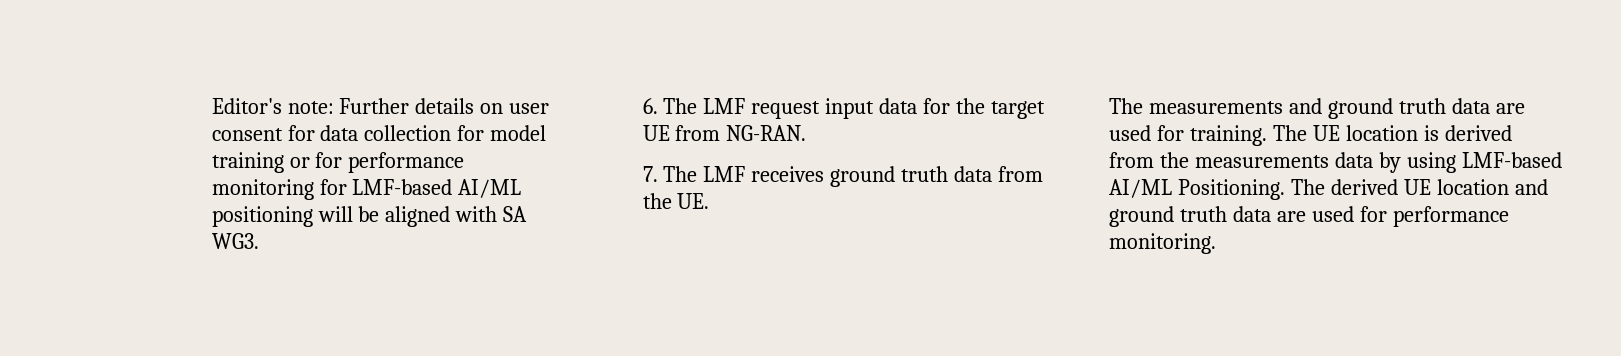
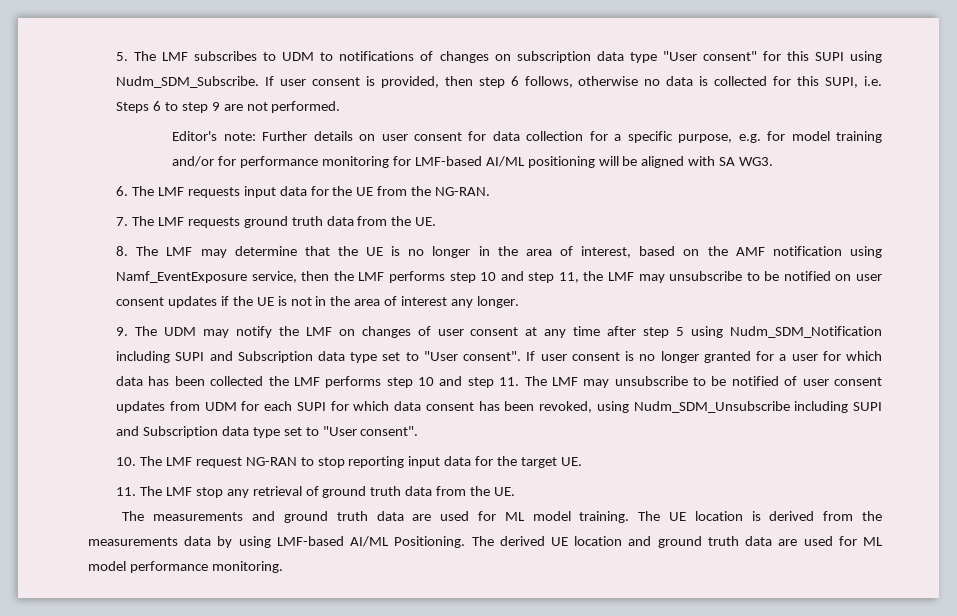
+ 5. The LMF subscribes to UDM to notifications of changes on subscription data type "User consent" for this SUPI using Nudm_SDM_Subscribe. If user consent is provided, then step 6 follows, otherwise no data is collected for this SUPI, i.e. Steps 6 to step 9 are not performed.
- Editor's note: Further details on user consent for data collection for model training or for performance monitoring for LMF-based AI/ML positioning will be aligned with SA WG3.
+ Editor's note: Further details on user consent for data collection for a specific purpose, e.g. for model training and/or for performance monitoring for LMF-based AI/ML positioning will be aligned with SA WG3.
- 6. The LMF request input data for the target UE from NG-RAN.
- 7. The LMF receives ground truth data from the UE.
+ 6. The LMF requests input data for the UE from the NG-RAN.
+ 7. The LMF requests ground truth data from the UE.
+ 8. The LMF may determine that the UE is no longer in the area of interest, based on the AMF notification using Namf_EventExposure service, then the LMF performs step 10 and step 11, the LMF may unsubscribe to be notified on user consent updates if the UE is not in the area of interest any longer.
+ 9. The UDM may notify the LMF on changes of user consent at any time after step 5 using Nudm_SDM_Notification including SUPI and Subscription data type set to "User consent". If user consent is no longer granted for a user for which data has been collected the LMF performs step 10 and step 11. The LMF may unsubscribe to be notified of user consent updates from UDM for each SUPI for which data consent has been revoked, using Nudm_SDM_Unsubscribe including SUPI and Subscription data type set to "User consent".
+ 10. The LMF request NG-RAN to stop reporting input data for the target UE.
+ 11. The LMF stop any retrieval of ground truth data from the UE.
- The measurements and ground truth data are used for training.
+ The measurements and ground truth data are used for ML model training.
- The derived UE location and ground truth data are used for performance monitoring.
+ The derived UE location and ground truth data are used for ML model performance monitoring.

